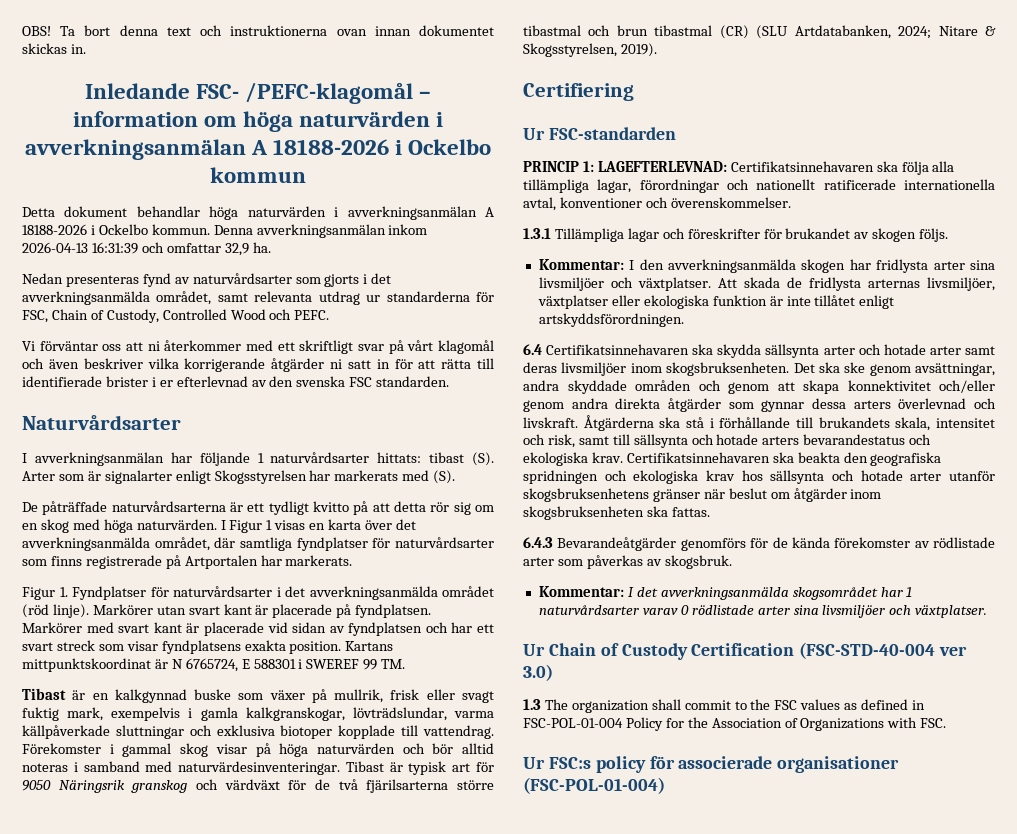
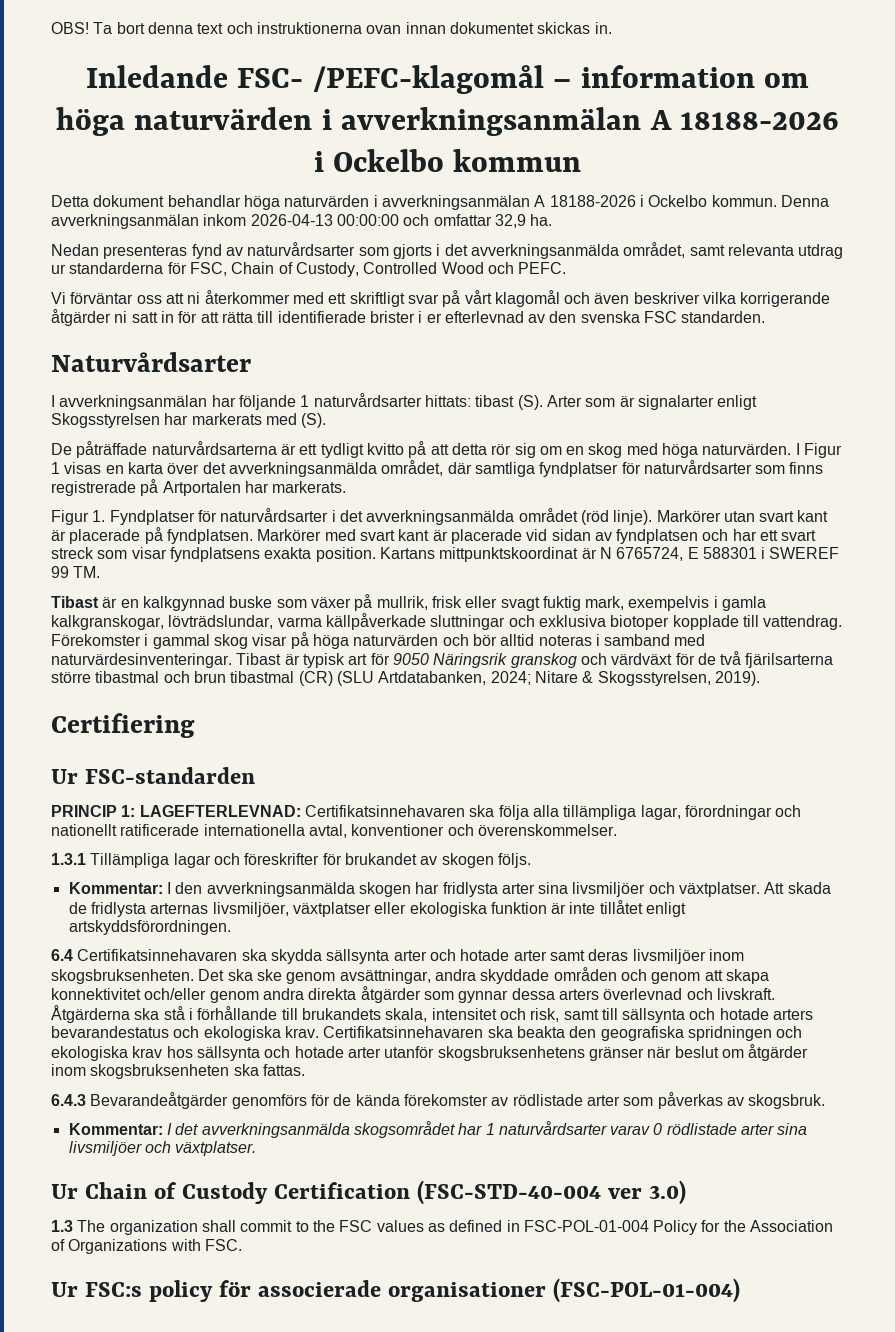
- Denna avverkningsanmälan inkom 2026-04-13 16:31:39 och omfattar 32,9 ha.
+ Denna avverkningsanmälan inkom 2026-04-13 00:00:00 och omfattar 32,9 ha.

